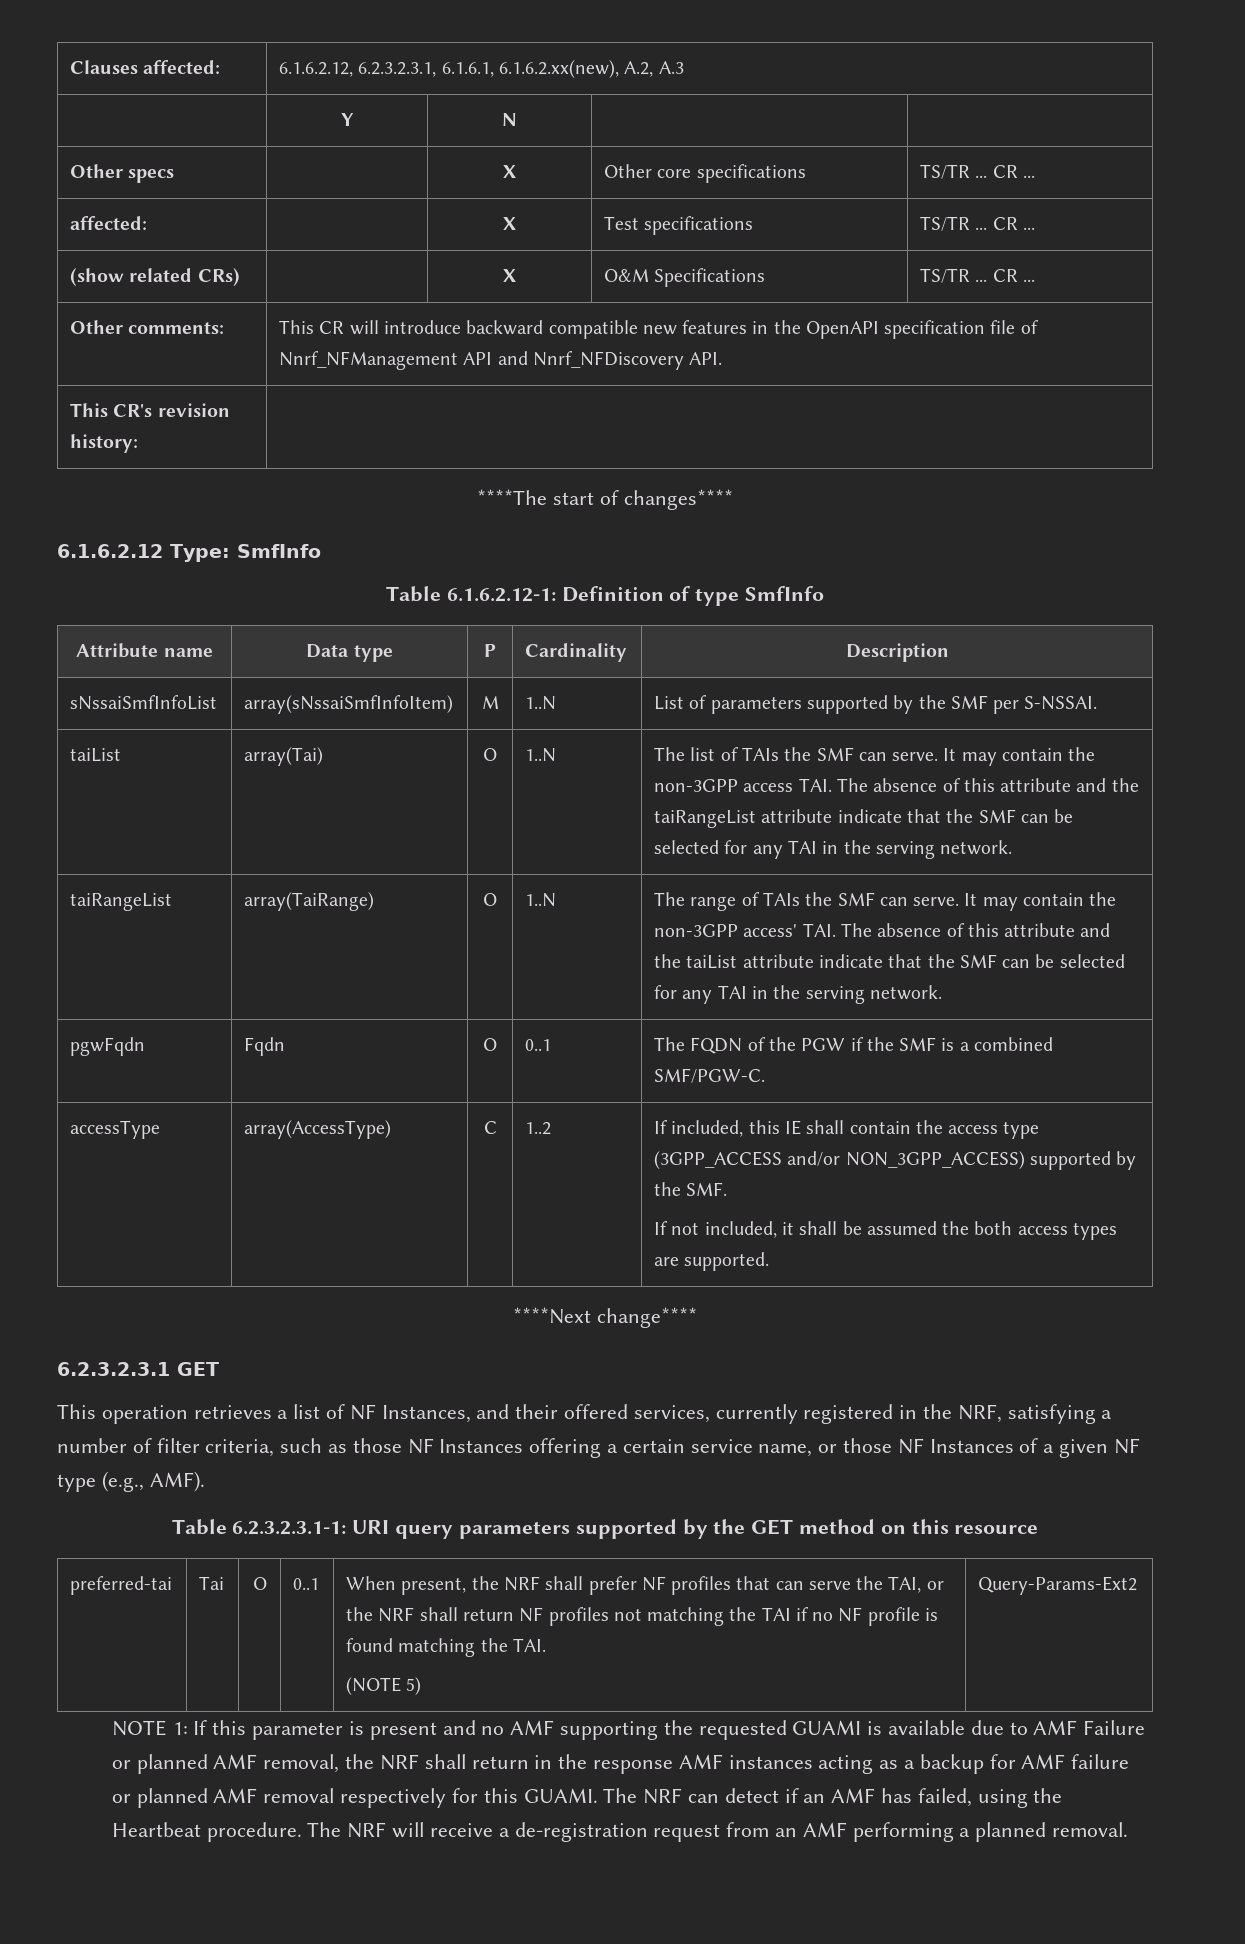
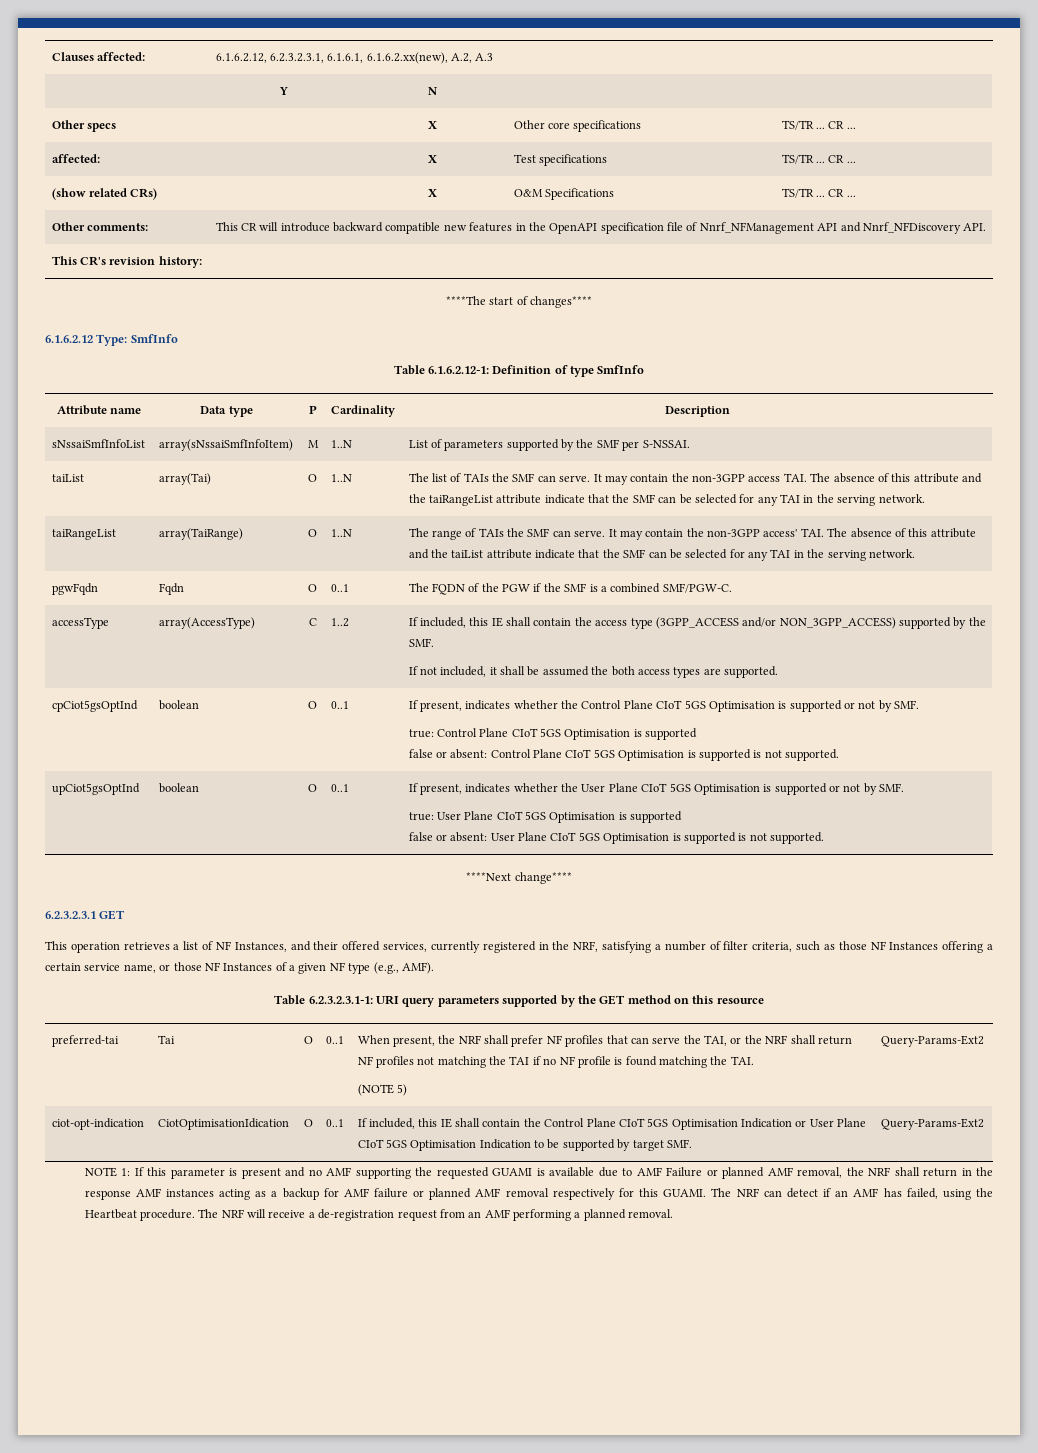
+ cpCiot5gsOptInd | boolean | O | 0..1 | If present, indicates whether the Control Plane CIoT 5GS Optimisation is supported or not by SMF.
+ true: Control Plane CIoT 5GS Optimisation is supported
+ false or absent: Control Plane CIoT 5GS Optimisation is supported is not supported.
+ upCiot5gsOptInd | boolean | O | 0..1 | If present, indicates whether the User Plane CIoT 5GS Optimisation is supported or not by SMF.
+ true: User Plane CIoT 5GS Optimisation is supported
+ false or absent: User Plane CIoT 5GS Optimisation is supported is not supported.
+ ciot-opt-indication | CiotOptimisationIdication | O | 0..1 | If included, this IE shall contain the Control Plane CIoT 5GS Optimisation Indication or User Plane CIoT 5GS Optimisation Indication to be supported by target SMF. | Query-Params-Ext2

